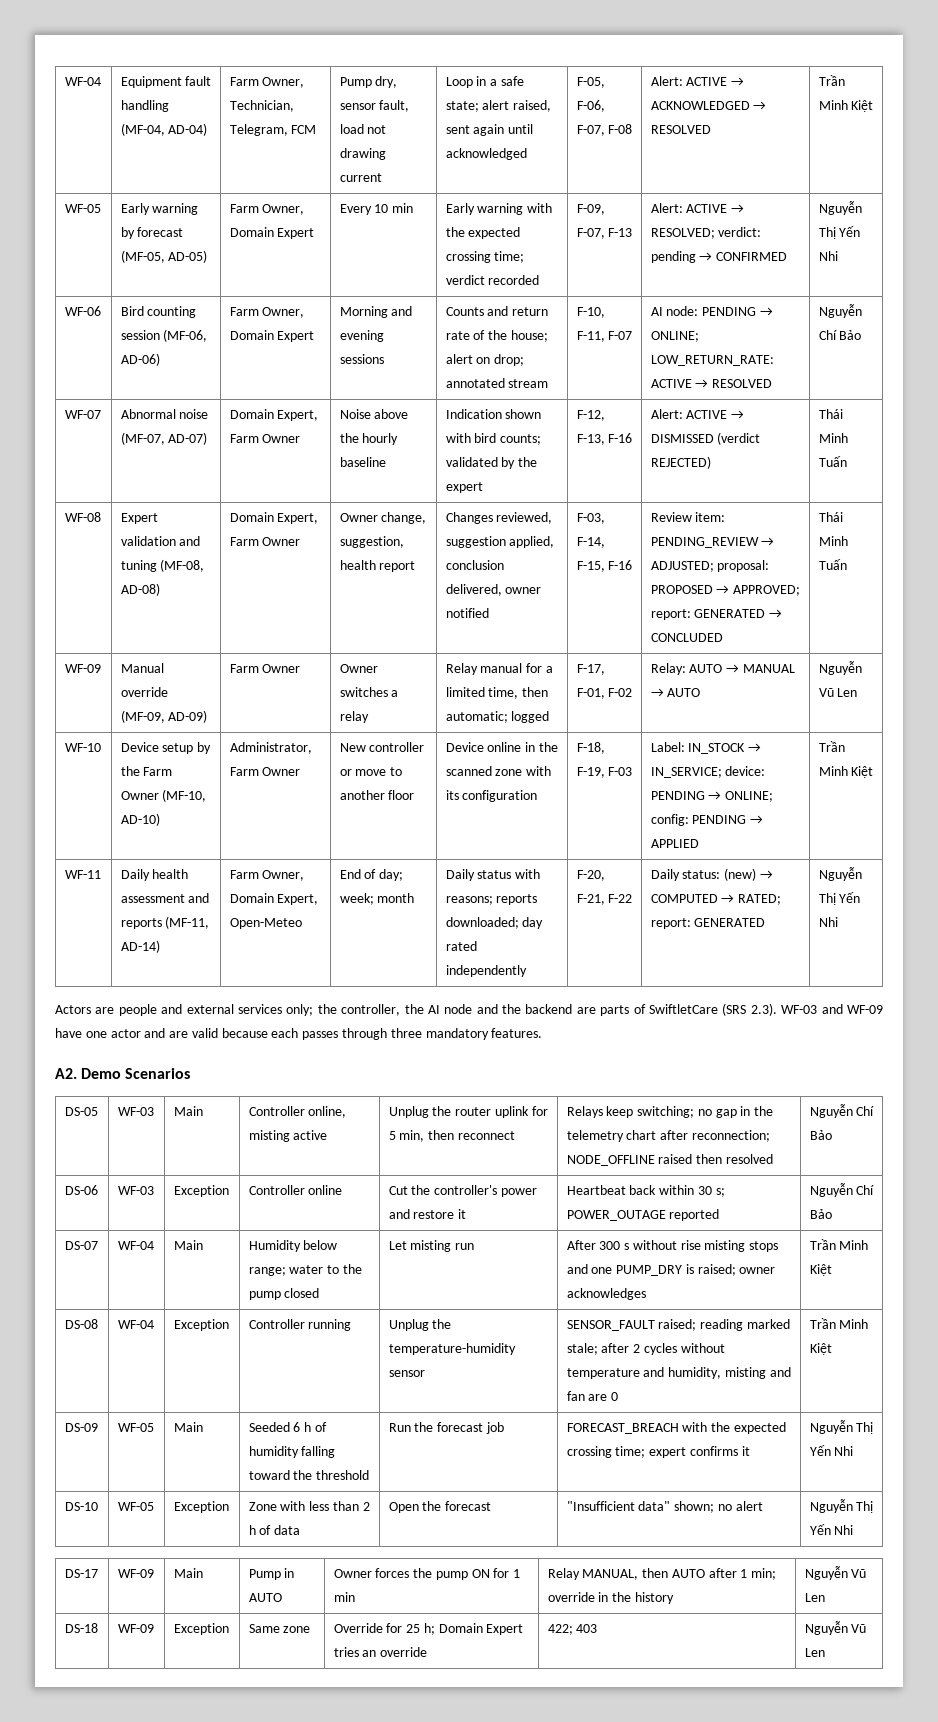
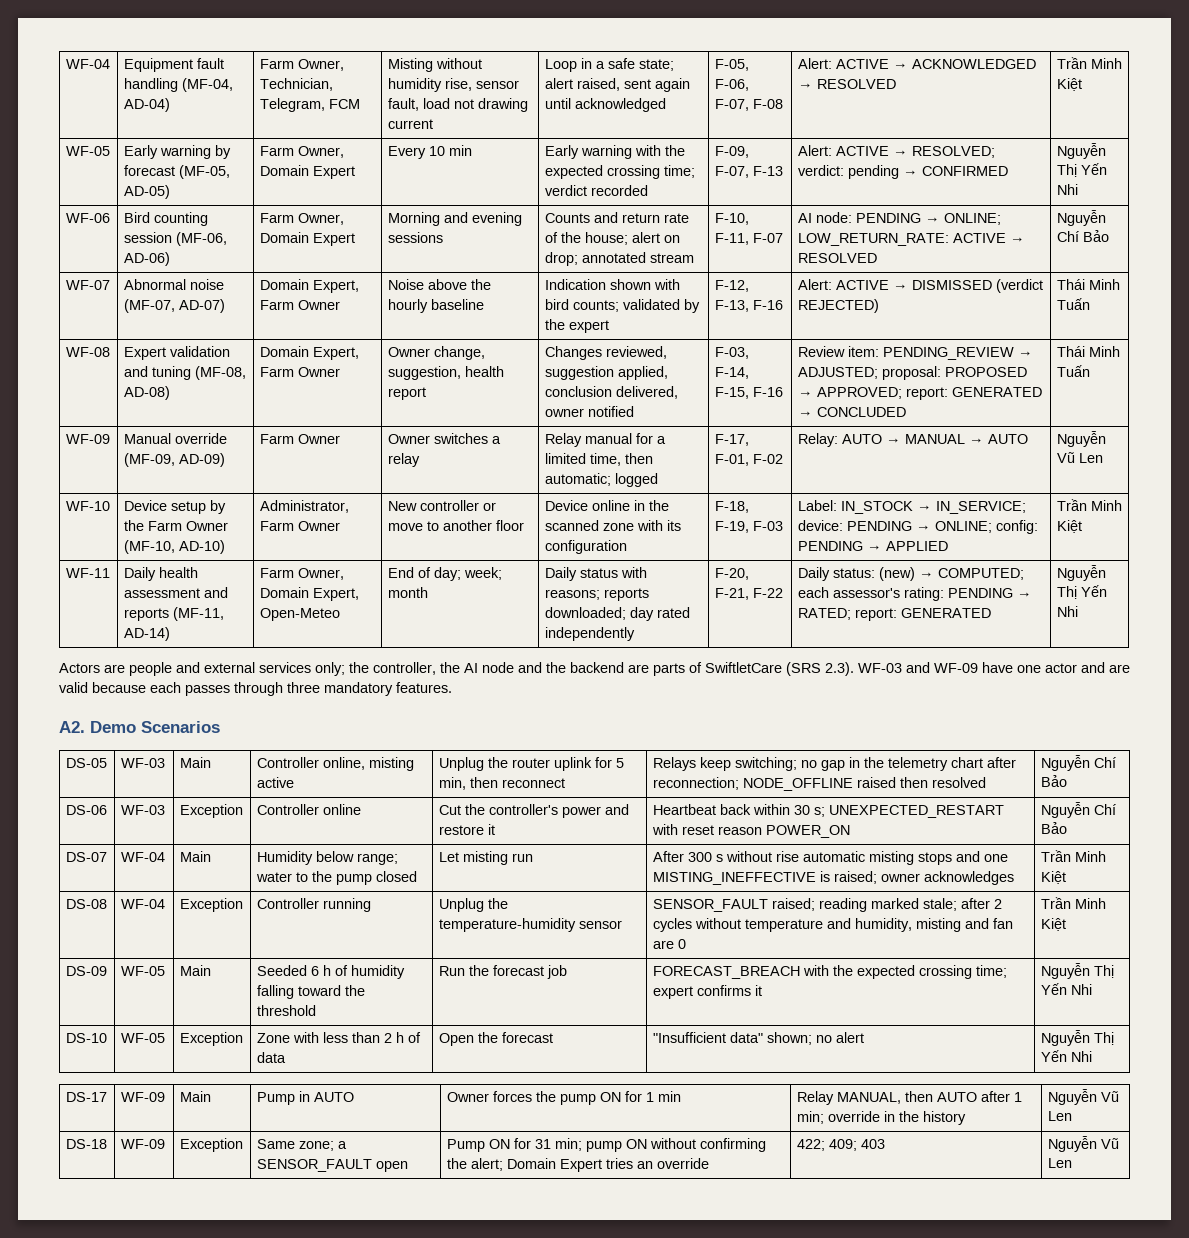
- Pump dry, sensor fault, load not drawing current
+ Misting without humidity rise, sensor fault, load not drawing current
- Daily status: (new) → COMPUTED → RATED; report: GENERATED
+ Daily status: (new) → COMPUTED; each assessor's rating: PENDING → RATED; report: GENERATED
- DS-06 | WF-03 | Exception | Controller online | Cut the controller's power and restore it | Heartbeat back within 30 s; POWER_OUTAGE reported | Nguyễn Chí Bảo
+ DS-06 | WF-03 | Exception | Controller online | Cut the controller's power and restore it | Heartbeat back within 30 s; UNEXPECTED_RESTART with reset reason POWER_ON | Nguyễn Chí Bảo
- DS-07 | WF-04 | Main | Humidity below range; water to the pump closed | Let misting run | After 300 s without rise misting stops and one PUMP_DRY is raised; owner acknowledges | Trần Minh Kiệt
+ DS-07 | WF-04 | Main | Humidity below range; water to the pump closed | Let misting run | After 300 s without rise automatic misting stops and one MISTING_INEFFECTIVE is raised; owner acknowledges | Trần Minh Kiệt
- DS-18 | WF-09 | Exception | Same zone | Override for 25 h; Domain Expert tries an override | 422; 403 | Nguyễn Vũ Len
+ DS-18 | WF-09 | Exception | Same zone; a SENSOR_FAULT open | Pump ON for 31 min; pump ON without confirming the alert; Domain Expert tries an override | 422; 409; 403 | Nguyễn Vũ Len

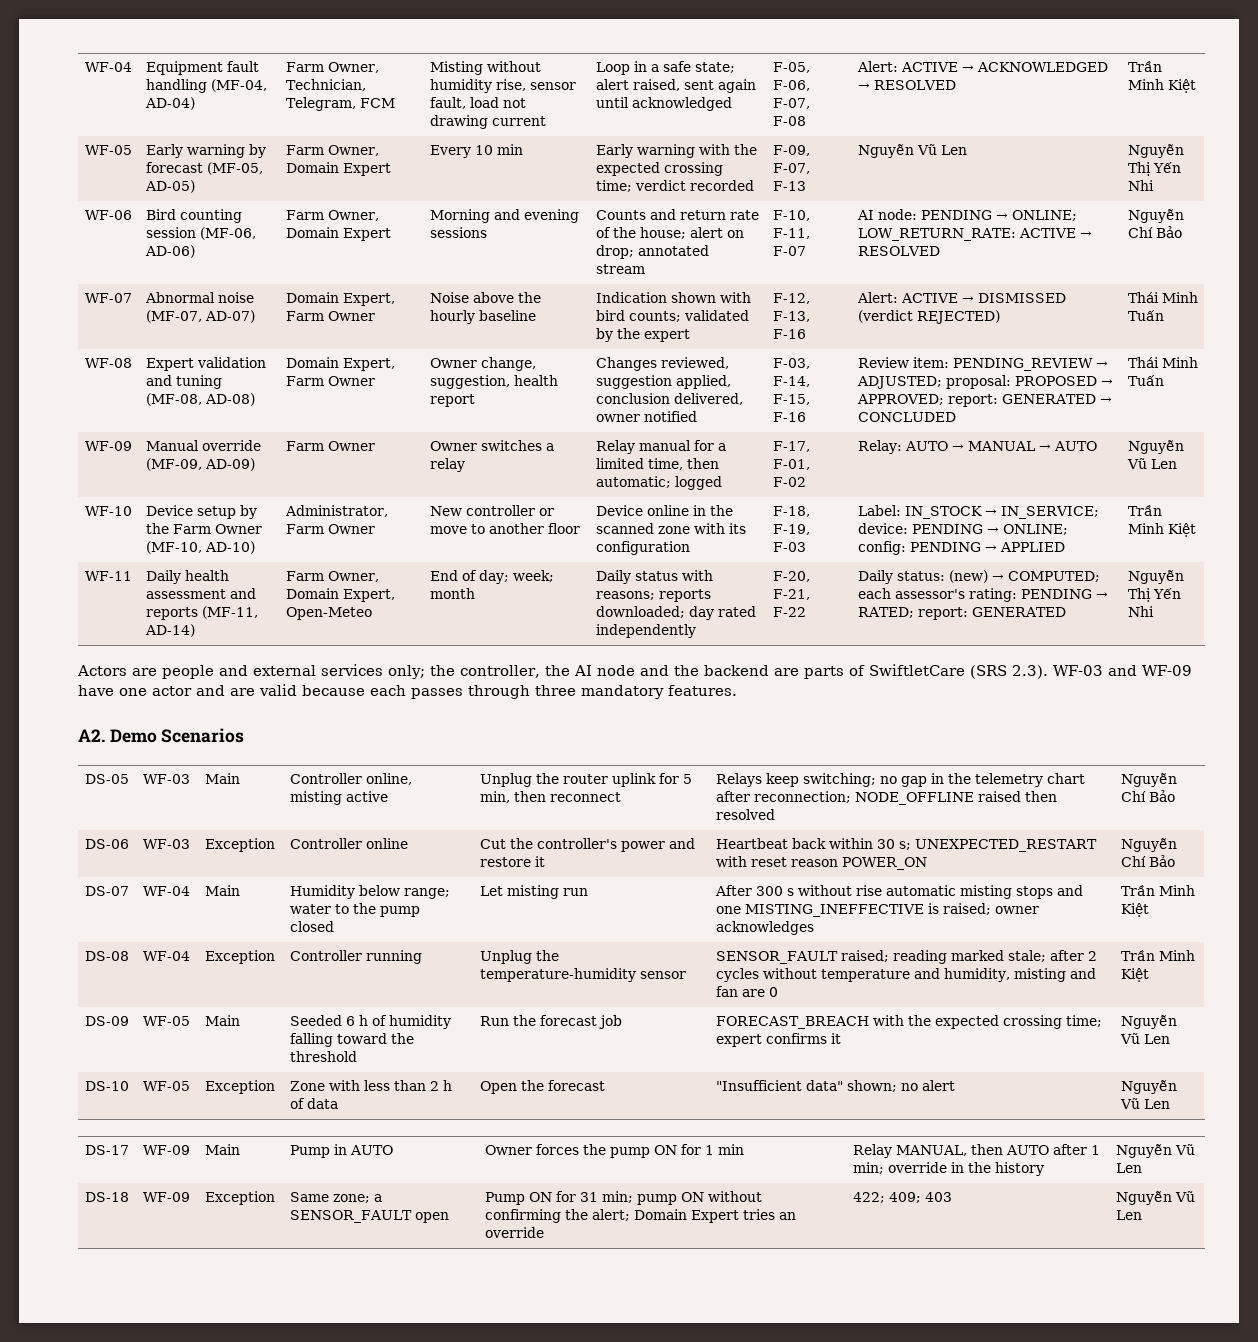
- WF-05 | Early warning by forecast (MF-05, AD-05) | Farm Owner, Domain Expert | Every 10 min | Early warning with the expected crossing time; verdict recorded | F-09, F-07, F-13 | Alert: ACTIVE → RESOLVED; verdict: pending → CONFIRMED | Nguyễn Thị Yến Nhi
+ WF-05 | Early warning by forecast (MF-05, AD-05) | Farm Owner, Domain Expert | Every 10 min | Early warning with the expected crossing time; verdict recorded | F-09, F-07, F-13 | Nguyễn Vũ Len | Nguyễn Thị Yến Nhi
- DS-09 | WF-05 | Main | Seeded 6 h of humidity falling toward the threshold | Run the forecast job | FORECAST_BREACH with the expected crossing time; expert confirms it | Nguyễn Thị Yến Nhi
+ DS-09 | WF-05 | Main | Seeded 6 h of humidity falling toward the threshold | Run the forecast job | FORECAST_BREACH with the expected crossing time; expert confirms it | Nguyễn Vũ Len
- DS-10 | WF-05 | Exception | Zone with less than 2 h of data | Open the forecast | "Insufficient data" shown; no alert | Nguyễn Thị Yến Nhi
+ DS-10 | WF-05 | Exception | Zone with less than 2 h of data | Open the forecast | "Insufficient data" shown; no alert | Nguyễn Vũ Len

